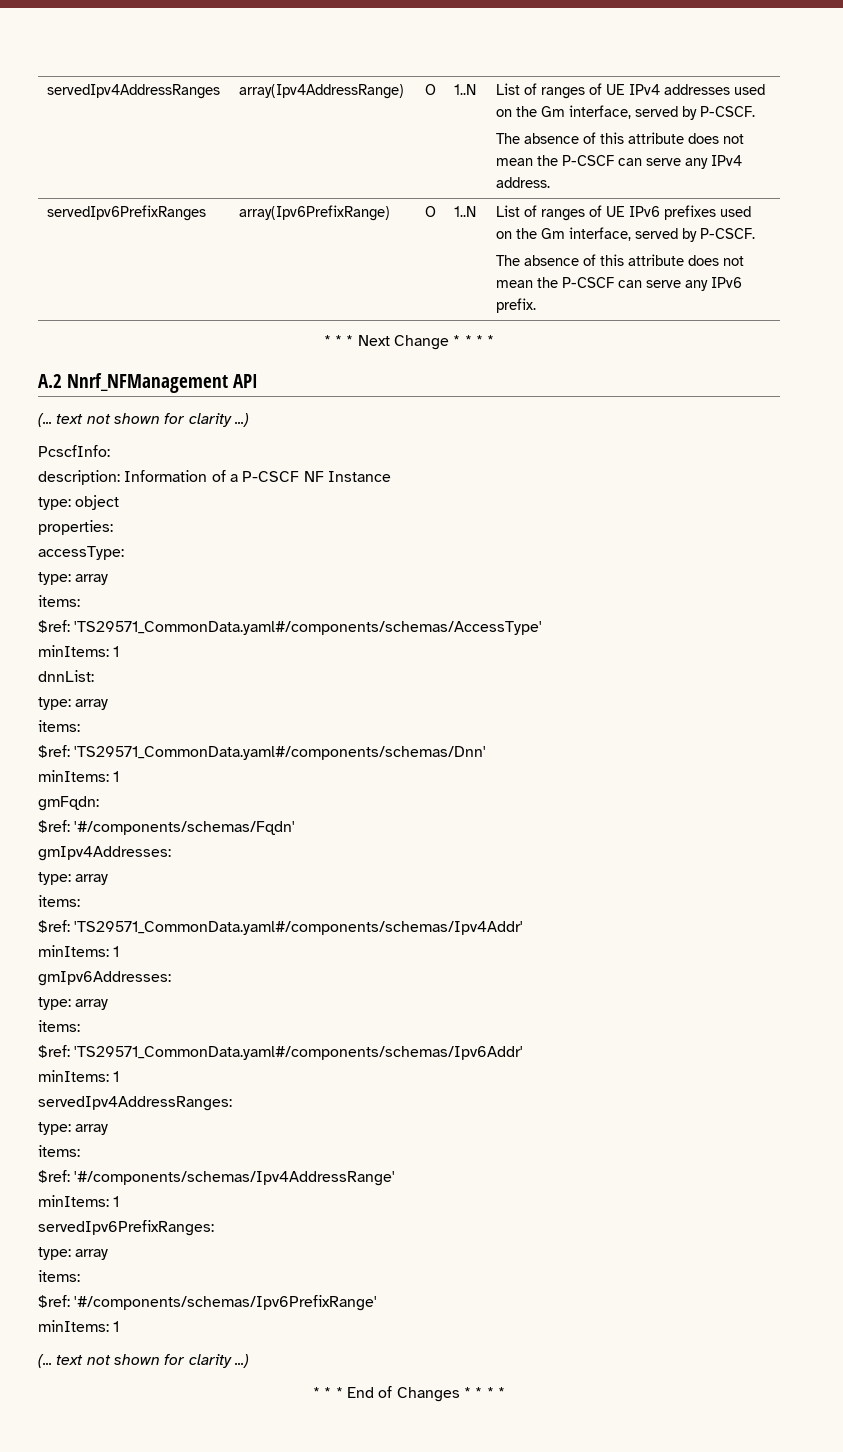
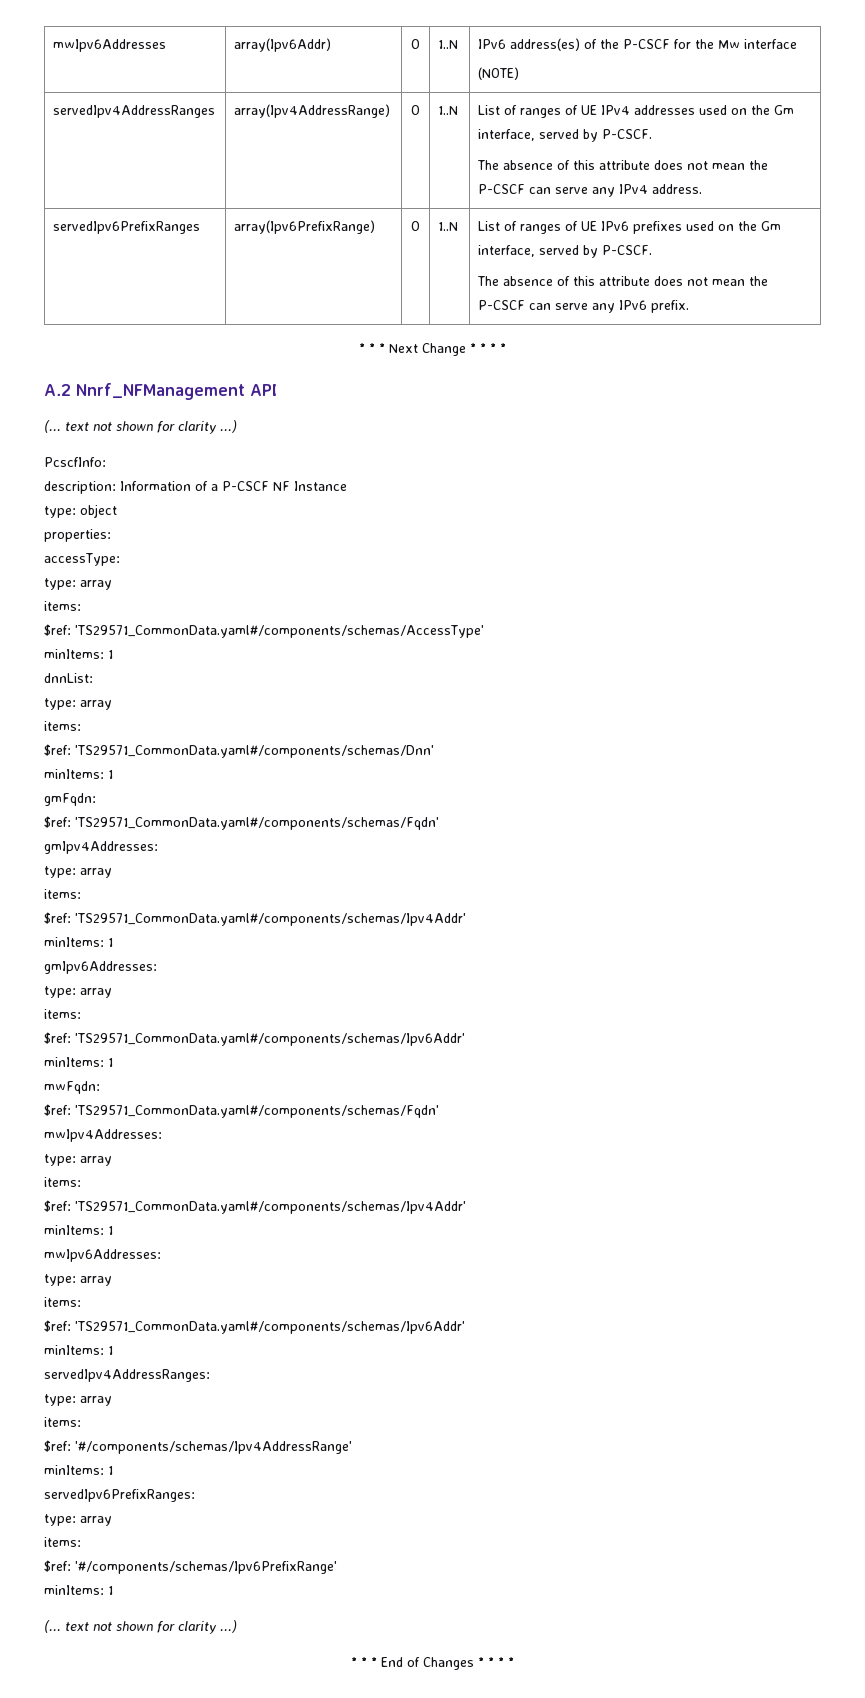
+ mwIpv6Addresses | array(Ipv6Addr) | O | 1..N | IPv6 address(es) of the P-CSCF for the Mw interface
+ (NOTE)
  gmFqdn:
- $ref: '#/components/schemas/Fqdn'
+ $ref: 'TS29571_CommonData.yaml#/components/schemas/Fqdn'
+ mwFqdn:
+ $ref: 'TS29571_CommonData.yaml#/components/schemas/Fqdn'
+ mwIpv4Addresses:
+ type: array
+ items:
+ $ref: 'TS29571_CommonData.yaml#/components/schemas/Ipv4Addr'
+ minItems: 1
+ mwIpv6Addresses:
+ type: array
+ items:
+ $ref: 'TS29571_CommonData.yaml#/components/schemas/Ipv6Addr'
+ minItems: 1

